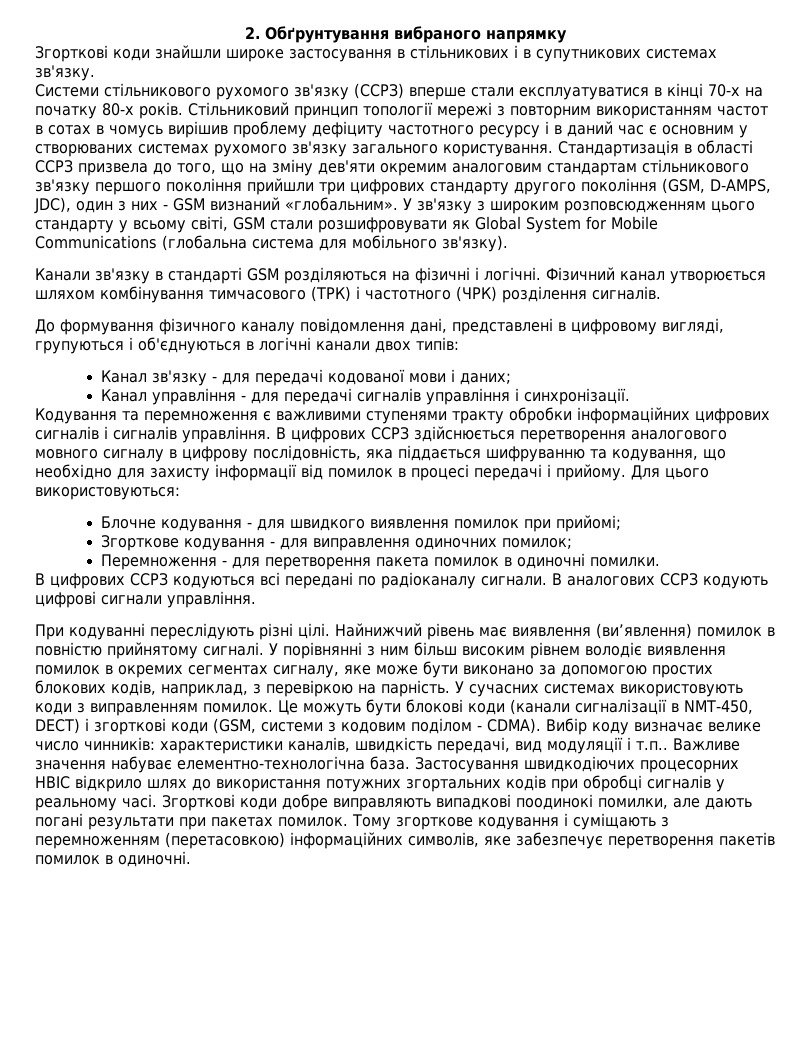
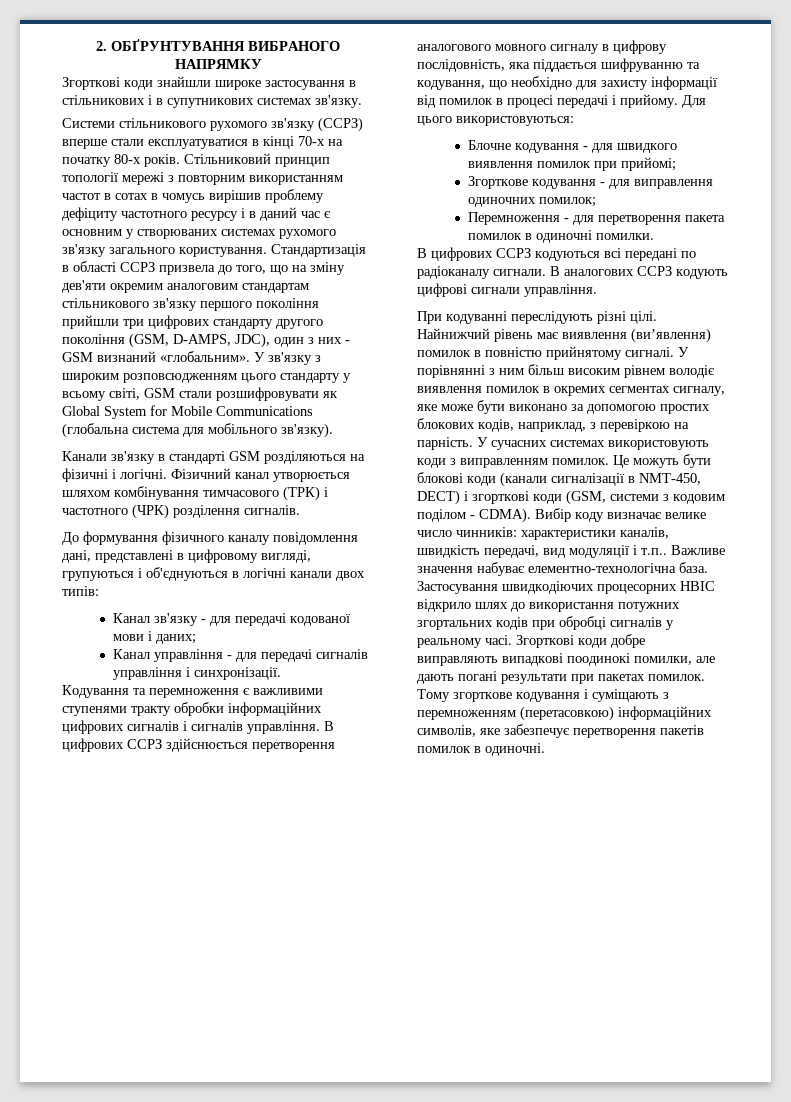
- 2. Обґрунтування вибраного напрямку
+ 2. ОБҐРУНТУВАННЯ ВИБРАНОГО НАПРЯМКУ

